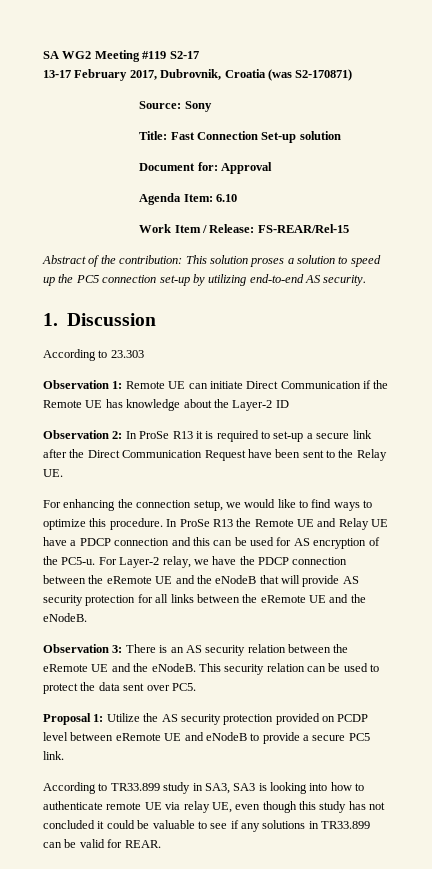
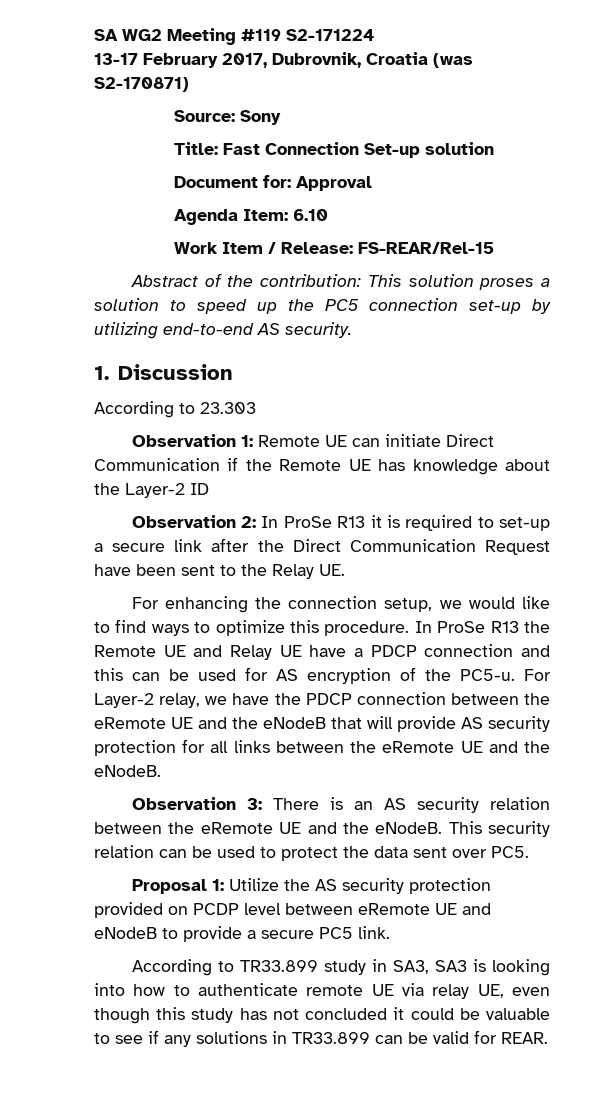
- SA WG2 Meeting #119 S2-17
+ SA WG2 Meeting #119 S2-171224

